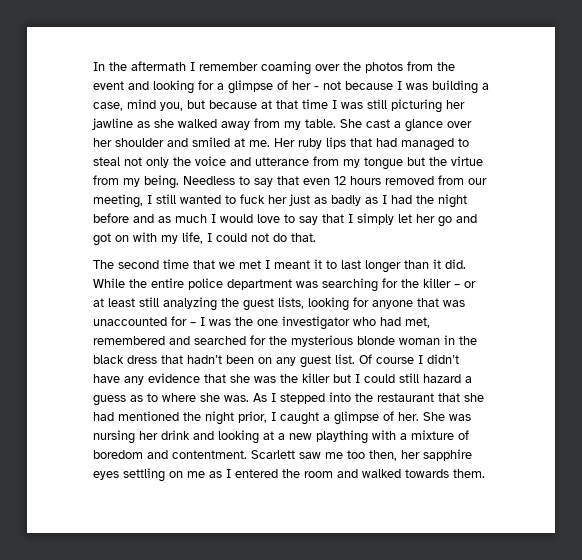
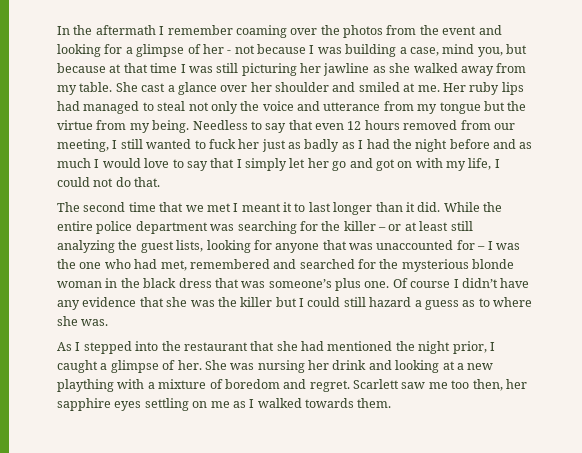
- Her ruby lips that had managed to steal not only the voice and utterance from my tongue but the virtue from my being.
+ Her ruby lips had managed to steal not only the voice and utterance from my tongue but the virtue from my being.
- While the entire police department was searching for the killer – or at least still analyzing the guest lists, looking for anyone that was unaccounted for – I was the one investigator who had met, remembered and searched for the mysterious blonde woman in the black dress that hadn’t been on any guest list.
+ While the entire police department was searching for the killer – or at least still analyzing the guest lists, looking for anyone that was unaccounted for – I was the one who had met, remembered and searched for the mysterious blonde woman in the black dress that was someone’s plus one.
- Of course I didn’t have any evidence that she was the killer but I could still hazard a guess as to where she was. As I stepped into the restaurant that she had mentioned the night prior, I caught a glimpse of her.
+ Of course I didn’t have any evidence that she was the killer but I could still hazard a guess as to where she was.
+ As I stepped into the restaurant that she had mentioned the night prior, I caught a glimpse of her.
- She was nursing her drink and looking at a new plaything with a mixture of boredom and contentment.
+ She was nursing her drink and looking at a new plaything with a mixture of boredom and regret.
- Scarlett saw me too then, her sapphire eyes settling on me as I entered the room and walked towards them.
+ Scarlett saw me too then, her sapphire eyes settling on me as I walked towards them.

